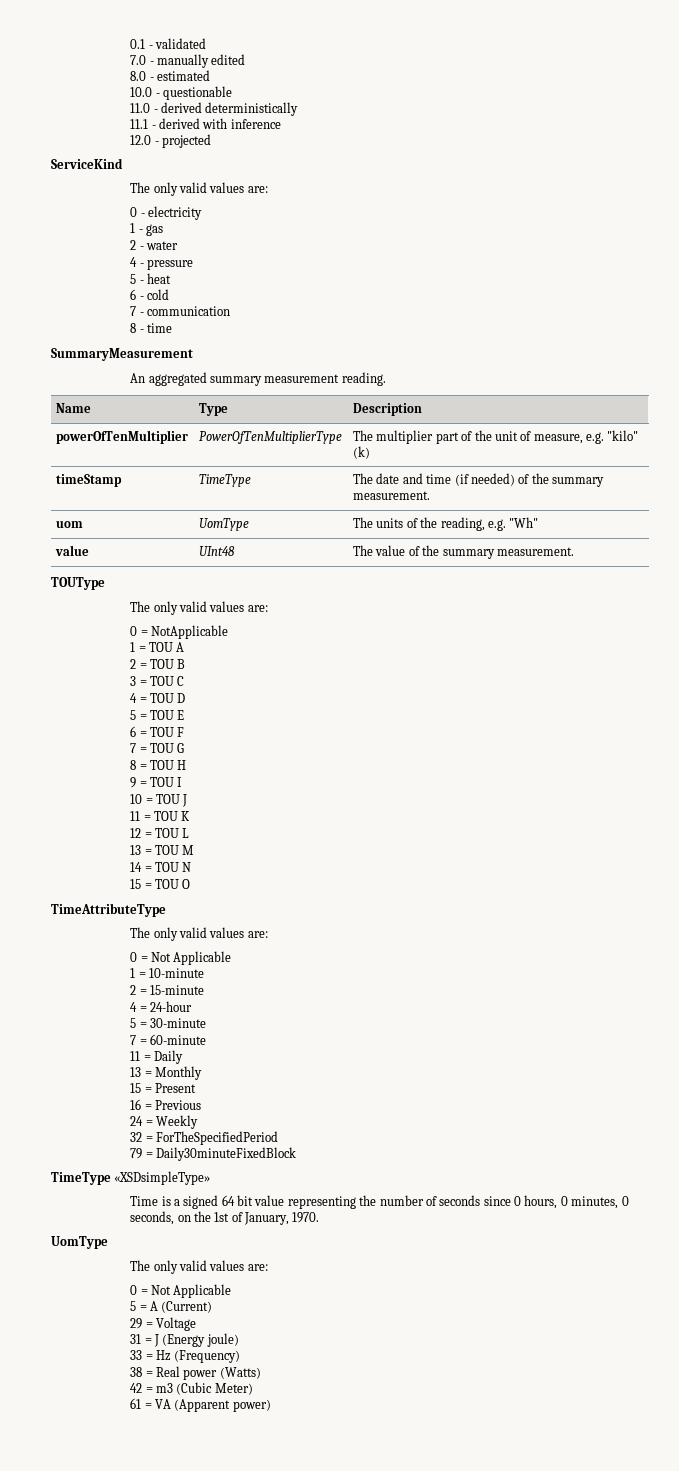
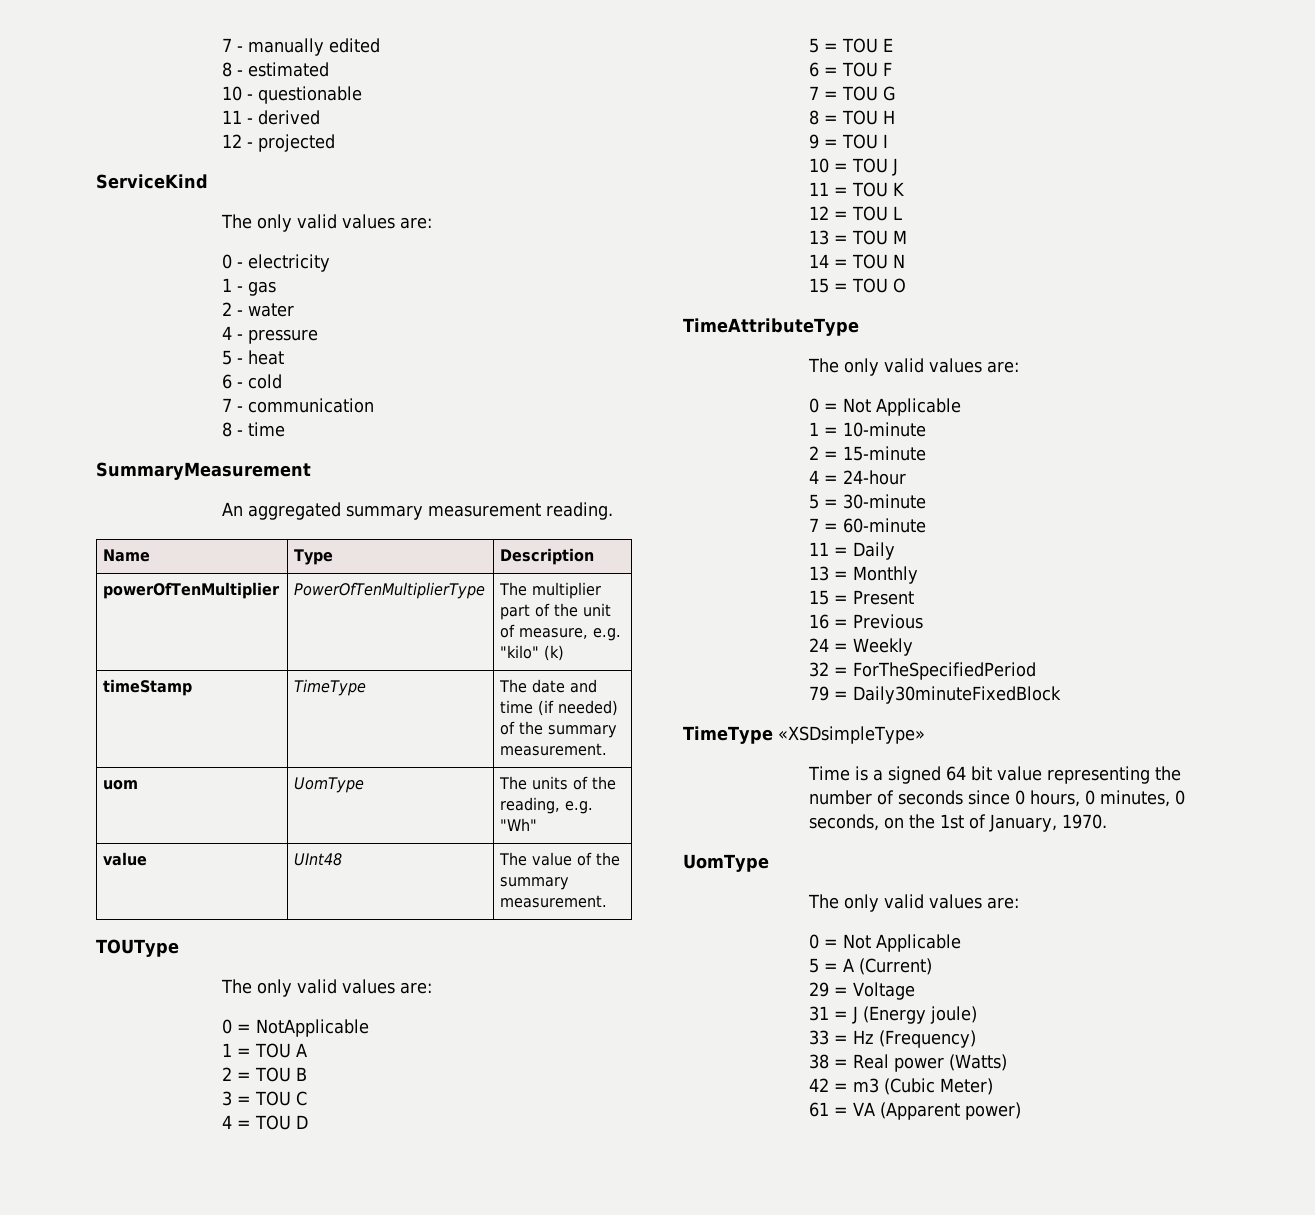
- 0.1 - validated
- 7.0 - manually edited
+ 7 - manually edited
- 8.0 - estimated
+ 8 - estimated
- 10.0 - questionable
+ 10 - questionable
- 11.0 - derived deterministically
- 11.1 - derived with inference
- 12.0 - projected
+ 11 - derived
+ 12 - projected

